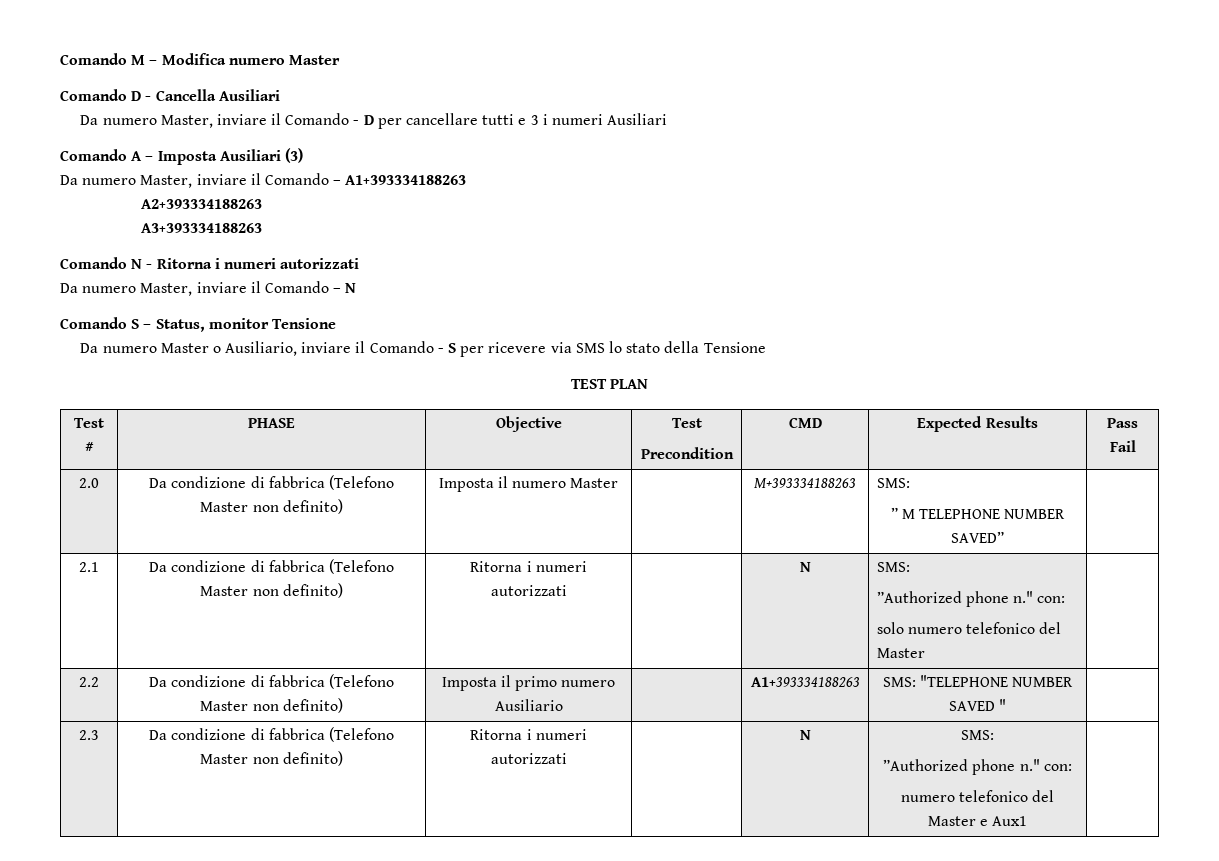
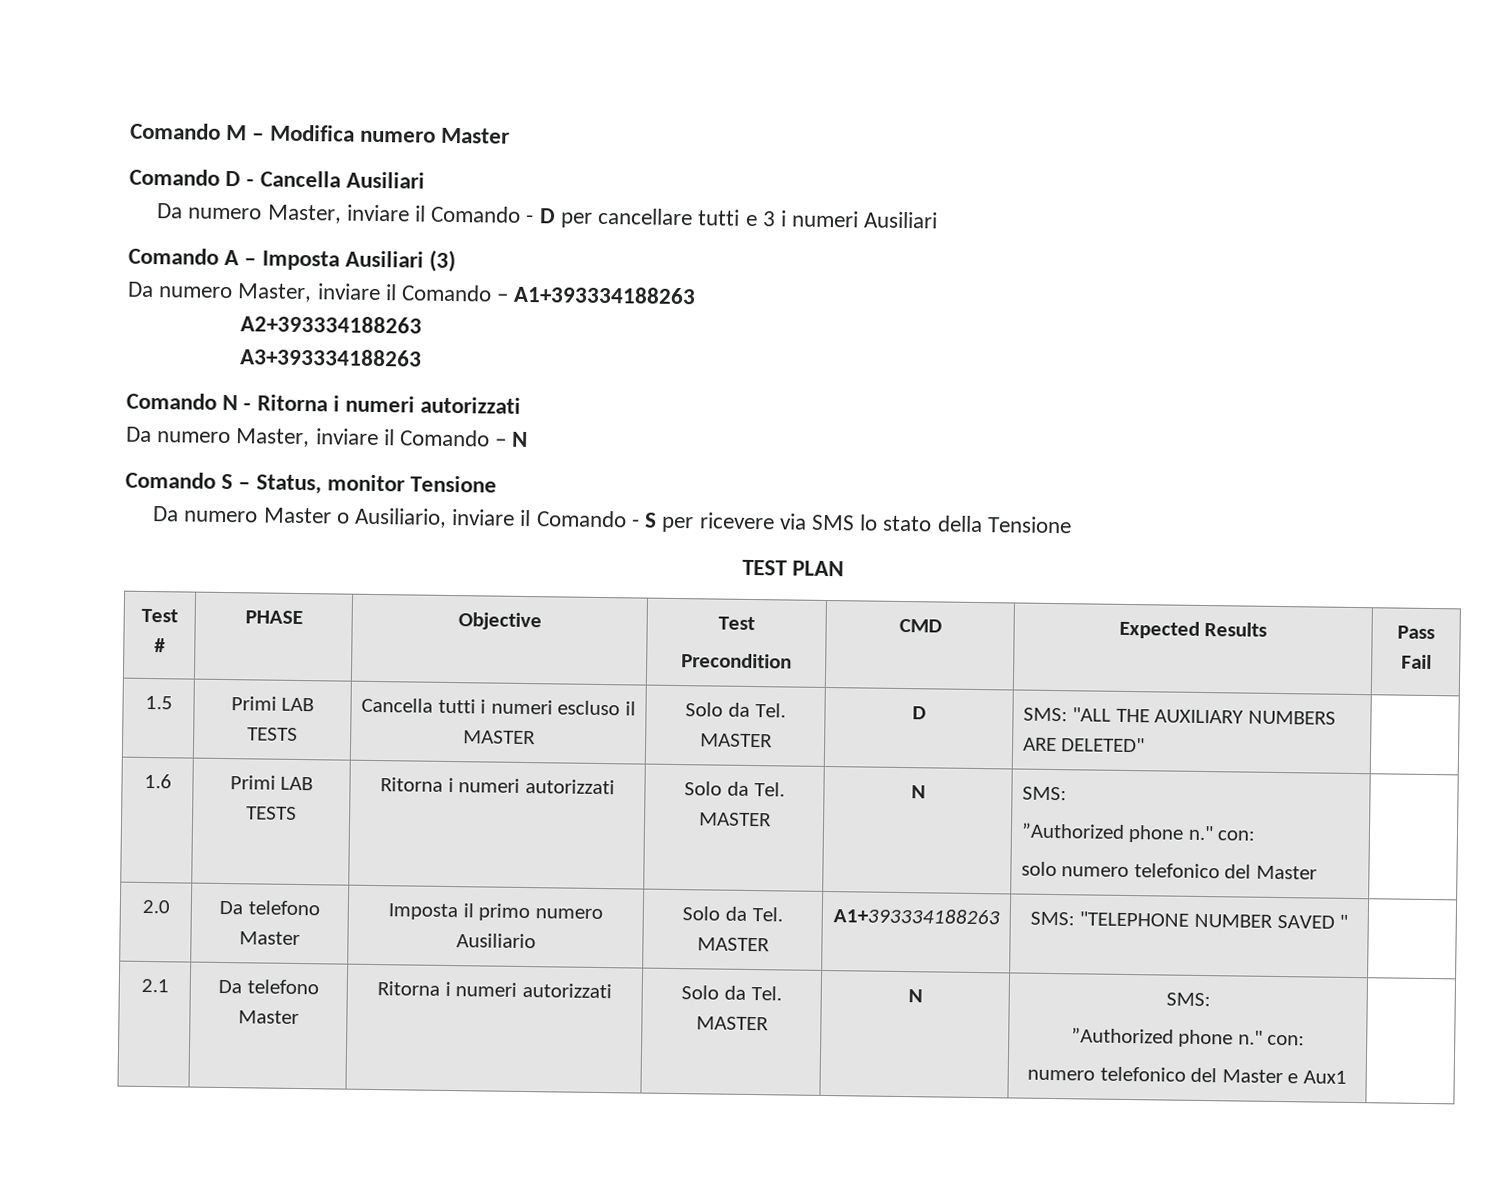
- 2.0 | Da condizione di fabbrica (Telefono Master non definito) | Imposta il numero Master | | M+393334188263 | SMS:
- ” M TELEPHONE NUMBER SAVED” |
- 2.1 | Da condizione di fabbrica (Telefono Master non definito) | Ritorna i numeri autorizzati | | N | SMS:
+ 1.5 | Primi LAB TESTS | Cancella tutti i numeri escluso il MASTER | Solo da Tel. MASTER | D | SMS: "ALL THE AUXILIARY NUMBERS ARE DELETED" |
+ 1.6 | Primi LAB TESTS | Ritorna i numeri autorizzati | Solo da Tel. MASTER | N | SMS:
- 2.2 | Da condizione di fabbrica (Telefono Master non definito) | Imposta il primo numero Ausiliario | | A1+393334188263 | SMS: "TELEPHONE NUMBER SAVED " |
+ 2.0 | Da telefono Master | Imposta il primo numero Ausiliario | Solo da Tel. MASTER | A1+393334188263 | SMS: "TELEPHONE NUMBER SAVED " |
- 2.3 | Da condizione di fabbrica (Telefono Master non definito) | Ritorna i numeri autorizzati | | N | SMS:
+ 2.1 | Da telefono Master | Ritorna i numeri autorizzati | Solo da Tel. MASTER | N | SMS:

